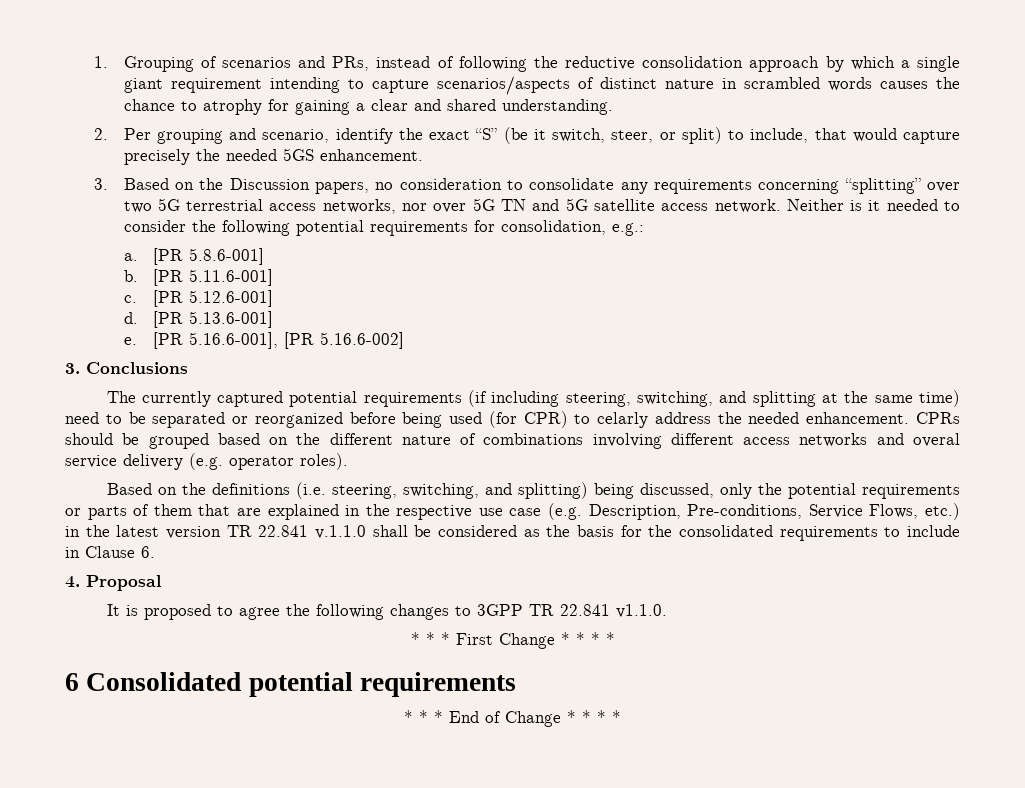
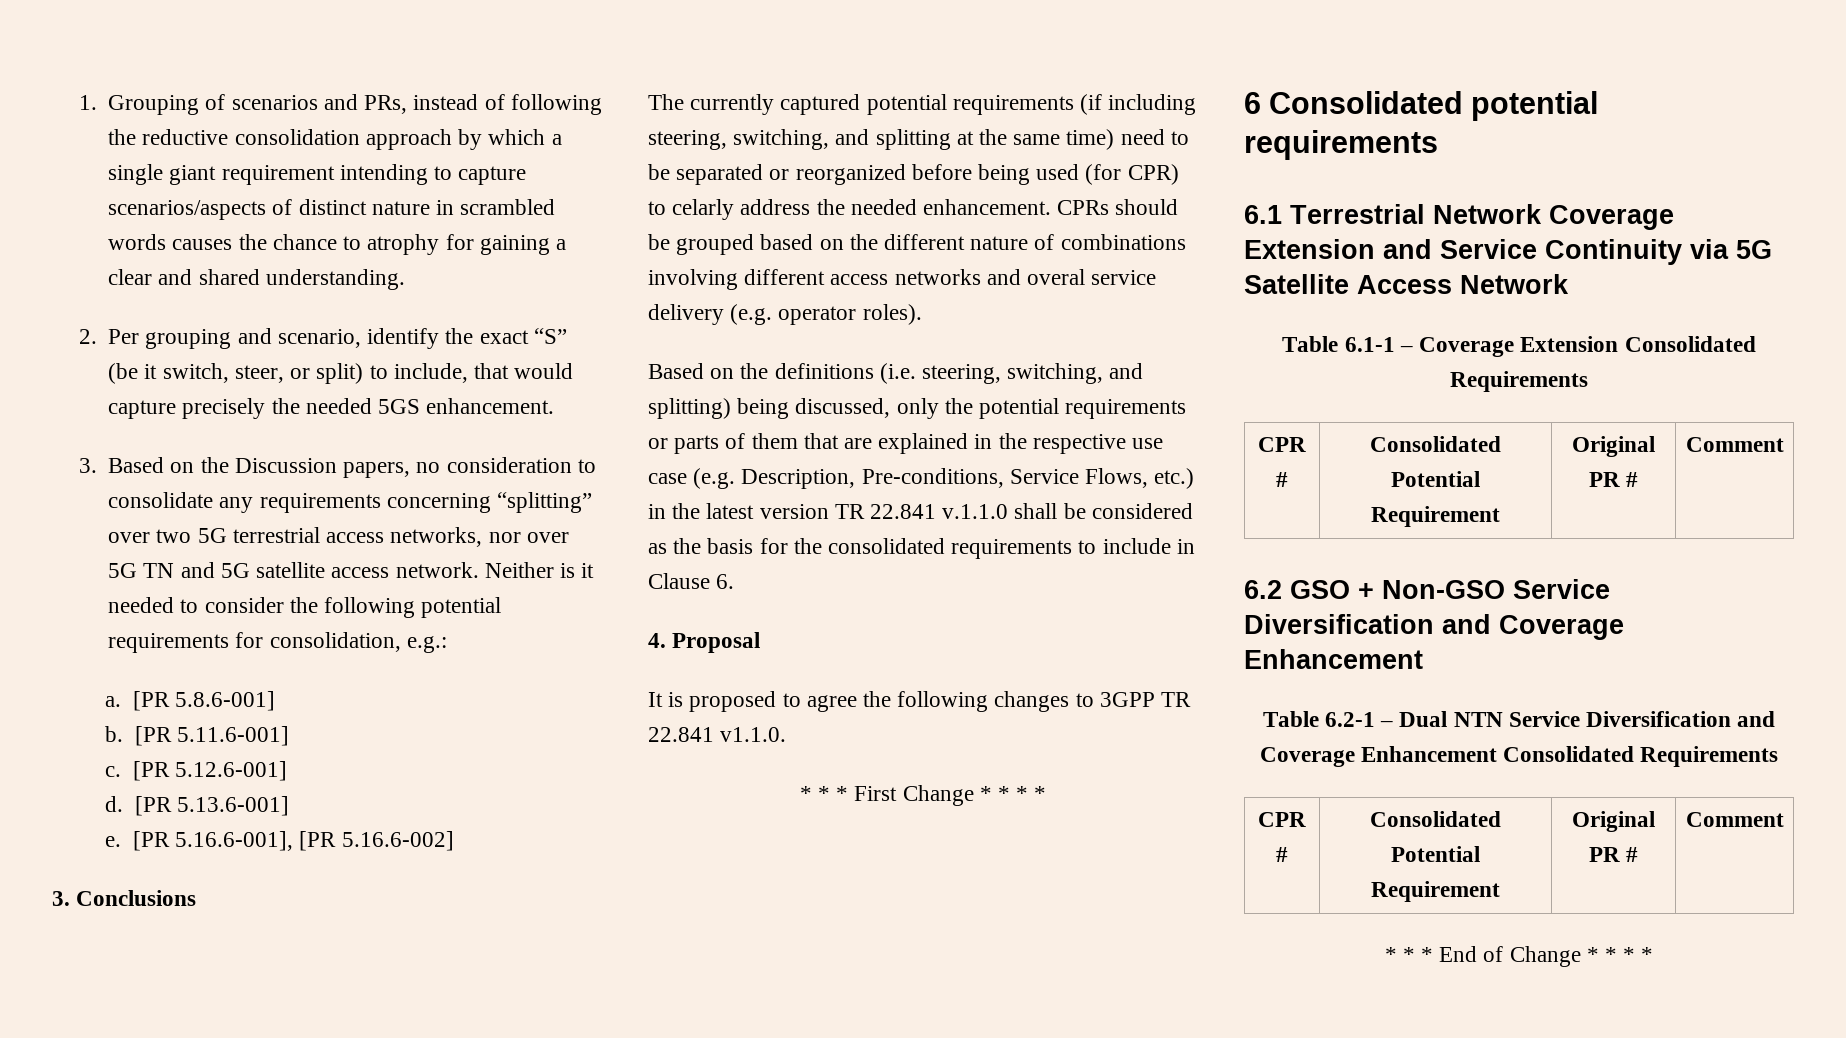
+ 6.1 Terrestrial Network Coverage Extension and Service Continuity via 5G Satellite Access Network
+ Table 6.1-1 – Coverage Extension Consolidated Requirements
+ CPR # | Consolidated Potential Requirement | Original PR # | Comment
+ 6.2 GSO + Non-GSO Service Diversification and Coverage Enhancement
+ Table 6.2-1 – Dual NTN Service Diversification and Coverage Enhancement Consolidated Requirements
+ CPR # | Consolidated Potential Requirement | Original PR # | Comment

